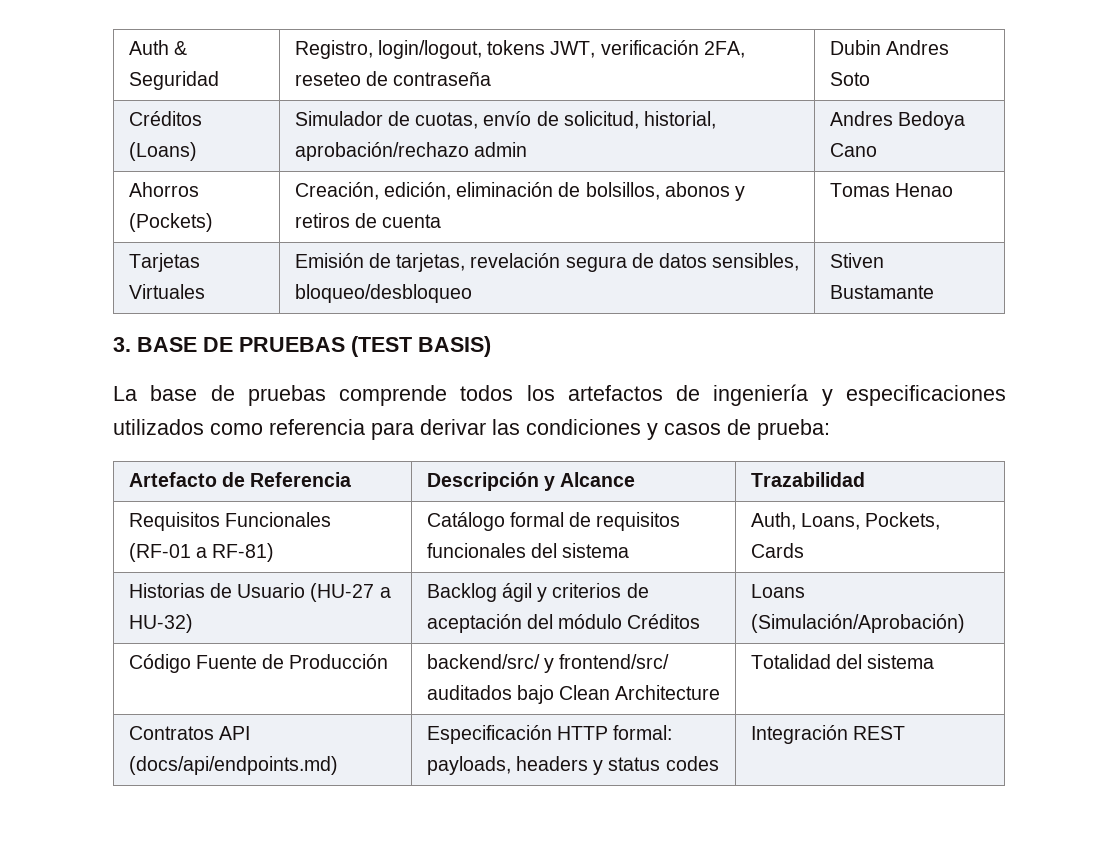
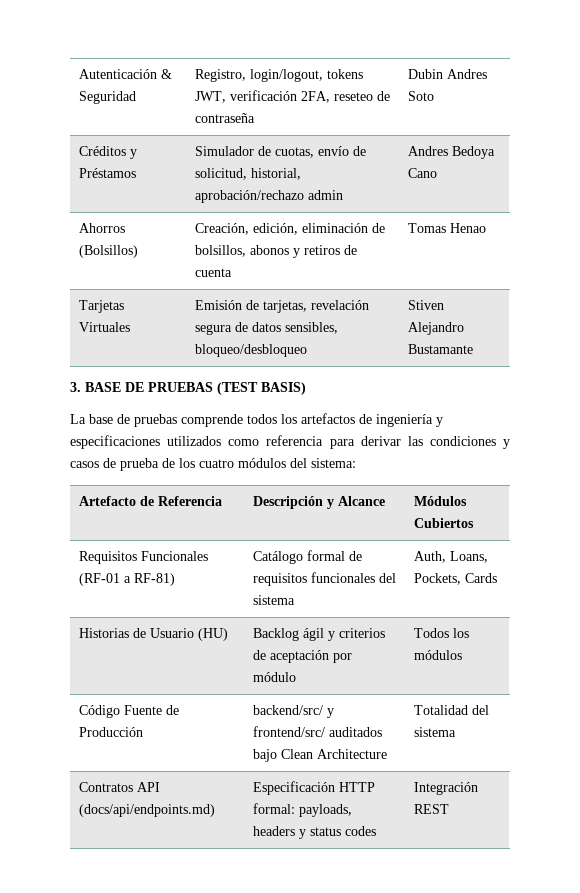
- Auth & Seguridad | Registro, login/logout, tokens JWT, verificación 2FA, reseteo de contraseña | Dubin Andres Soto
+ Autenticación & Seguridad | Registro, login/logout, tokens JWT, verificación 2FA, reseteo de contraseña | Dubin Andres Soto
- Créditos (Loans) | Simulador de cuotas, envío de solicitud, historial, aprobación/rechazo admin | Andres Bedoya Cano
+ Créditos y Préstamos | Simulador de cuotas, envío de solicitud, historial, aprobación/rechazo admin | Andres Bedoya Cano
- Ahorros (Pockets) | Creación, edición, eliminación de bolsillos, abonos y retiros de cuenta | Tomas Henao
+ Ahorros (Bolsillos) | Creación, edición, eliminación de bolsillos, abonos y retiros de cuenta | Tomas Henao
- Tarjetas Virtuales | Emisión de tarjetas, revelación segura de datos sensibles, bloqueo/desbloqueo | Stiven Bustamante
+ Tarjetas Virtuales | Emisión de tarjetas, revelación segura de datos sensibles, bloqueo/desbloqueo | Stiven Alejandro Bustamante
- La base de pruebas comprende todos los artefactos de ingeniería y especificaciones utilizados como referencia para derivar las condiciones y casos de prueba:
+ La base de pruebas comprende todos los artefactos de ingeniería y especificaciones utilizados como referencia para derivar las condiciones y casos de prueba de los cuatro módulos del sistema:
- Artefacto de Referencia | Descripción y Alcance | Trazabilidad
+ Artefacto de Referencia | Descripción y Alcance | Módulos Cubiertos
- Historias de Usuario (HU-27 a HU-32) | Backlog ágil y criterios de aceptación del módulo Créditos | Loans (Simulación/Aprobación)
+ Historias de Usuario (HU) | Backlog ágil y criterios de aceptación por módulo | Todos los módulos

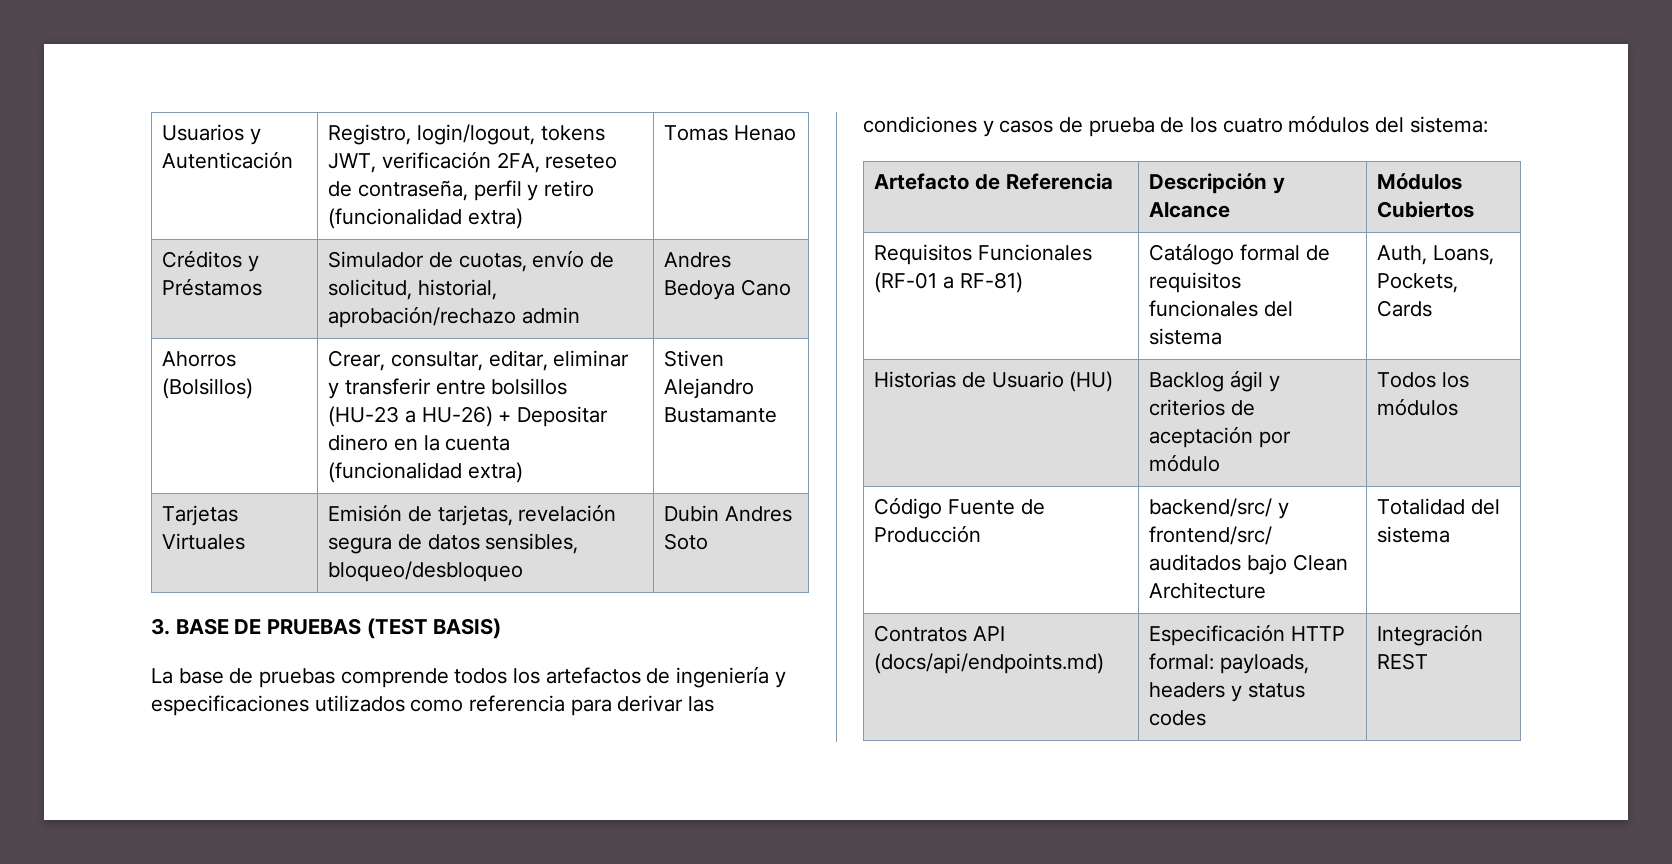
- Autenticación & Seguridad | Registro, login/logout, tokens JWT, verificación 2FA, reseteo de contraseña | Dubin Andres Soto
+ Usuarios y Autenticación | Registro, login/logout, tokens JWT, verificación 2FA, reseteo de contraseña, perfil y retiro (funcionalidad extra) | Tomas Henao
- Ahorros (Bolsillos) | Creación, edición, eliminación de bolsillos, abonos y retiros de cuenta | Tomas Henao
+ Ahorros (Bolsillos) | Crear, consultar, editar, eliminar y transferir entre bolsillos (HU-23 a HU-26) + Depositar dinero en la cuenta (funcionalidad extra) | Stiven Alejandro Bustamante
- Tarjetas Virtuales | Emisión de tarjetas, revelación segura de datos sensibles, bloqueo/desbloqueo | Stiven Alejandro Bustamante
+ Tarjetas Virtuales | Emisión de tarjetas, revelación segura de datos sensibles, bloqueo/desbloqueo | Dubin Andres Soto

